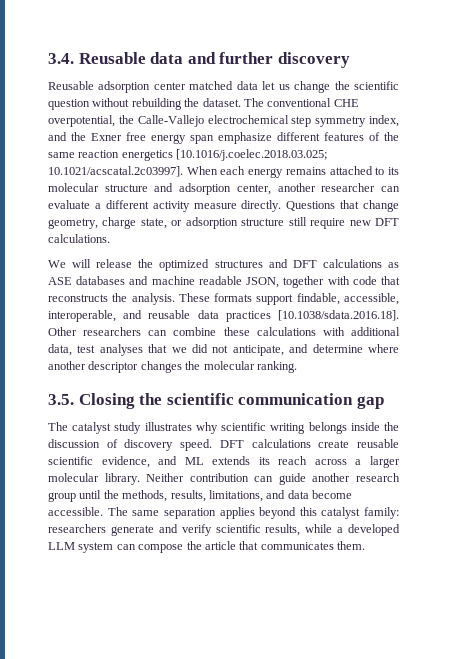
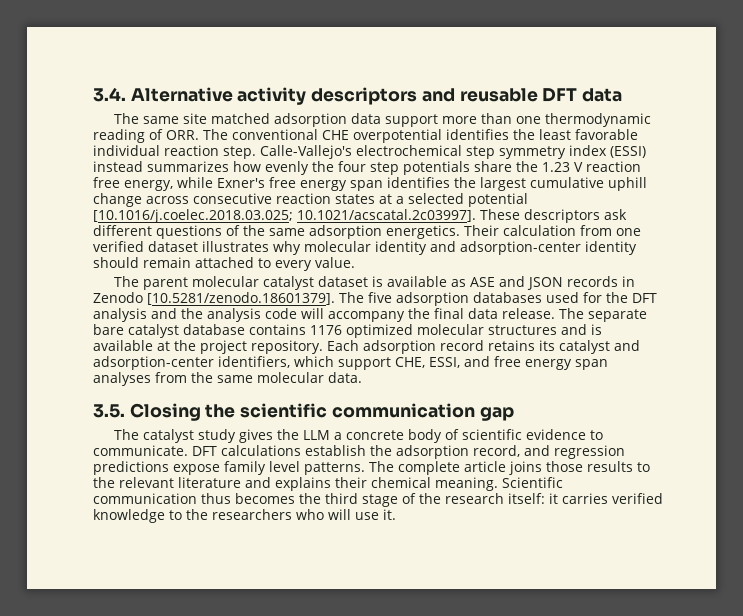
- 3.4. Reusable data and further discovery
- Reusable adsorption center matched data let us change the scientific question without rebuilding the dataset. The conventional CHE overpotential, the Calle-Vallejo electrochemical step symmetry index, and the Exner free energy span emphasize different features of the same reaction energetics [10.1016/j.coelec.2018.03.025; 10.1021/acscatal.2c03997]. When each energy remains attached to its molecular structure and adsorption center, another researcher can evaluate a different activity measure directly. Questions that change geometry, charge state, or adsorption structure still require new DFT calculations.
- We will release the optimized structures and DFT calculations as ASE databases and machine readable JSON, together with code that reconstructs the analysis. These formats support findable, accessible, interoperable, and reusable data practices [10.1038/sdata.2016.18]. Other researchers can combine these calculations with additional data, test analyses that we did not anticipate, and determine where another descriptor changes the molecular ranking.
+ 3.4. Alternative activity descriptors and reusable DFT data
+ The same site matched adsorption data support more than one thermodynamic reading of ORR. The conventional CHE overpotential identifies the least favorable individual reaction step. Calle-Vallejo's electrochemical step symmetry index (ESSI) instead summarizes how evenly the four step potentials share the 1.23 V reaction free energy, while Exner's free energy span identifies the largest cumulative uphill change across consecutive reaction states at a selected potential [10.1016/j.coelec.2018.03.025; 10.1021/acscatal.2c03997]. These descriptors ask different questions of the same adsorption energetics. Their calculation from one verified dataset illustrates why molecular identity and adsorption-center identity should remain attached to every value.
+ The parent molecular catalyst dataset is available as ASE and JSON records in Zenodo [10.5281/zenodo.18601379]. The five adsorption databases used for the DFT analysis and the analysis code will accompany the final data release. The separate bare catalyst database contains 1176 optimized molecular structures and is available at the project repository. Each adsorption record retains its catalyst and adsorption-center identifiers, which support CHE, ESSI, and free energy span analyses from the same molecular data.
- The catalyst study illustrates why scientific writing belongs inside the discussion of discovery speed. DFT calculations create reusable scientific evidence, and ML extends its reach across a larger molecular library. Neither contribution can guide another research group until the methods, results, limitations, and data become accessible. The same separation applies beyond this catalyst family: researchers generate and verify scientific results, while a developed LLM system can compose the article that communicates them.
+ The catalyst study gives the LLM a concrete body of scientific evidence to communicate. DFT calculations establish the adsorption record, and regression predictions expose family level patterns. The complete article joins those results to the relevant literature and explains their chemical meaning. Scientific communication thus becomes the third stage of the research itself: it carries verified knowledge to the researchers who will use it.

